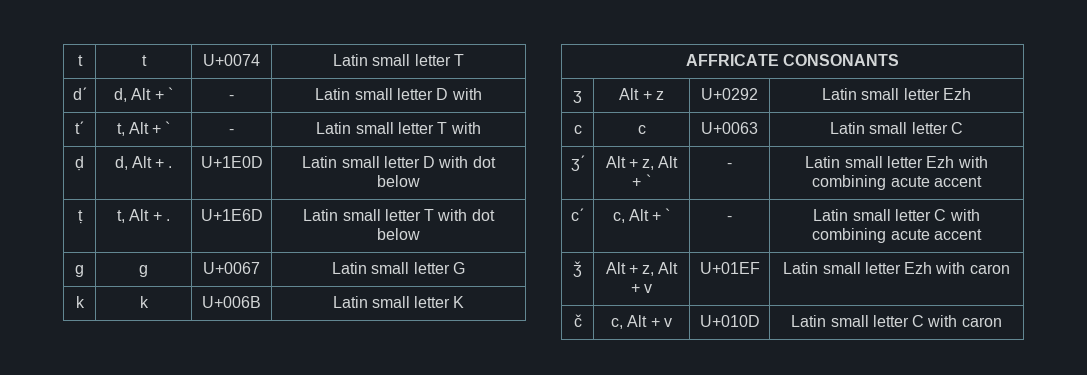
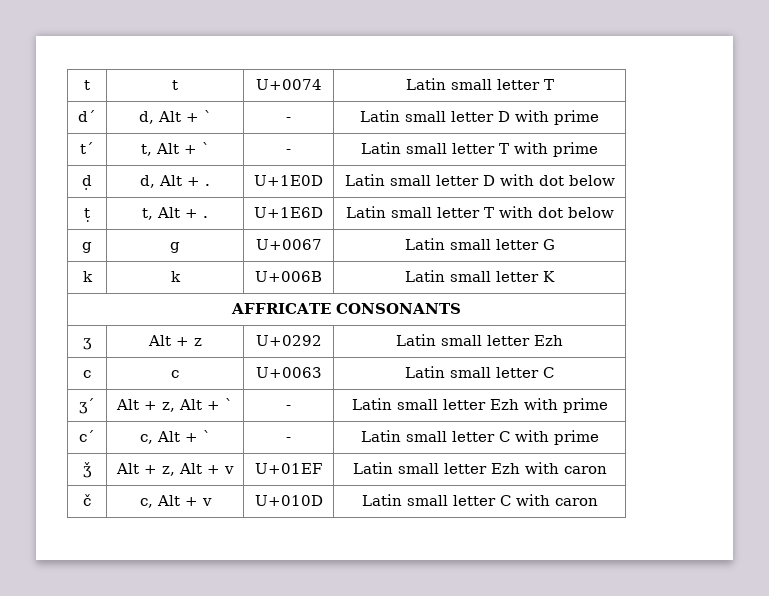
- dˊ | d, Alt + ` | - | Latin small letter D with
+ dˊ | d, Alt + ` | - | Latin small letter D with prime
- tˊ | t, Alt + ` | - | Latin small letter T with
+ tˊ | t, Alt + ` | - | Latin small letter T with prime
- ʒˊ | Alt + z, Alt + ` | - | Latin small letter Ezh with combining acute accent
+ ʒˊ | Alt + z, Alt + ` | - | Latin small letter Ezh with prime
- cˊ | c, Alt + ` | - | Latin small letter C with combining acute accent
+ cˊ | c, Alt + ` | - | Latin small letter C with prime

